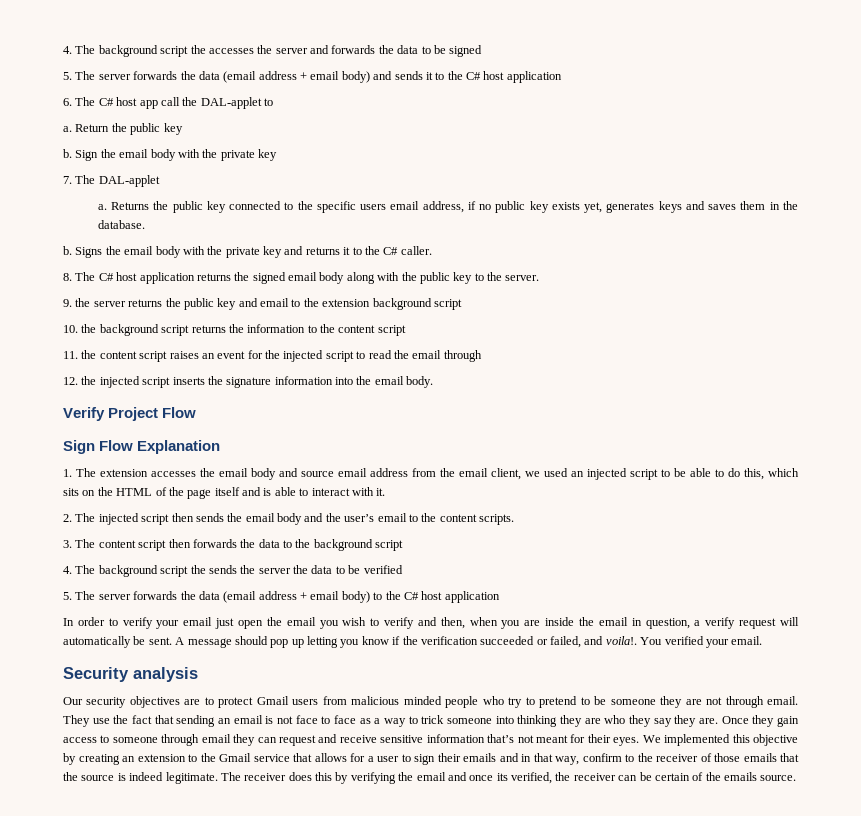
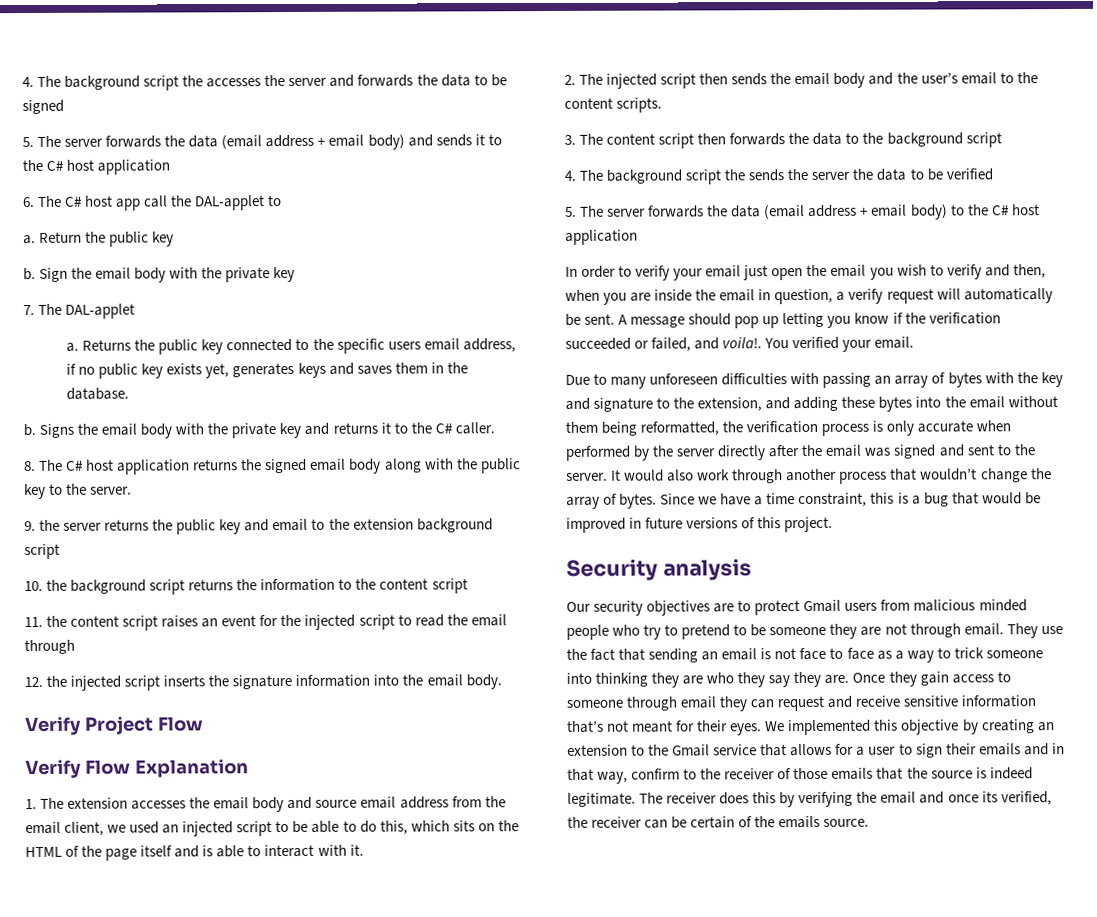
- Sign Flow Explanation
+ Verify Flow Explanation
+ Due to many unforeseen difficulties with passing an array of bytes with the key and signature to the extension, and adding these bytes into the email without them being reformatted, the verification process is only accurate when performed by the server directly after the email was signed and sent to the server. It would also work through another process that wouldn’t change the array of bytes. Since we have a time constraint, this is a bug that would be improved in future versions of this project.

